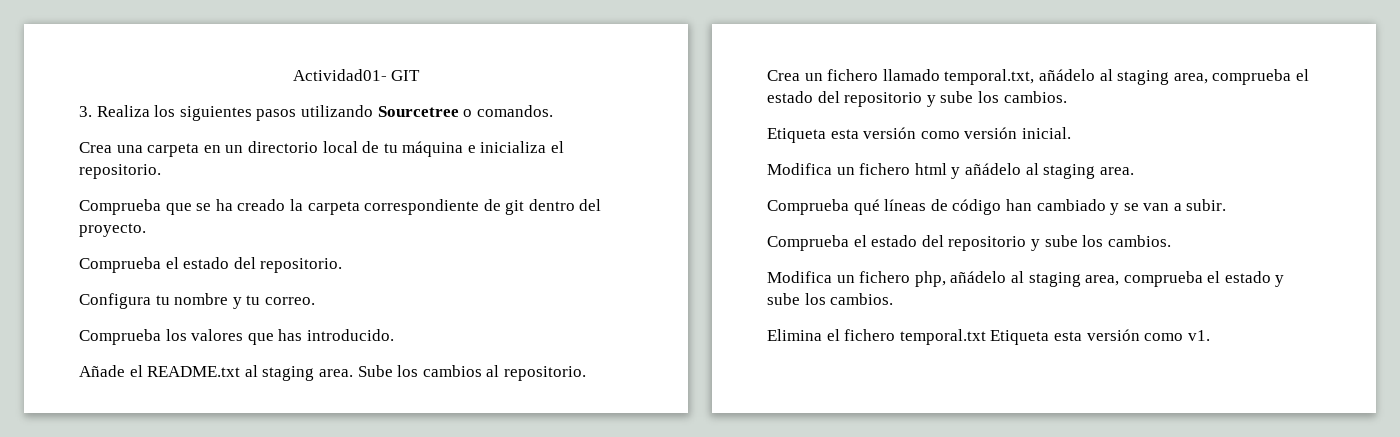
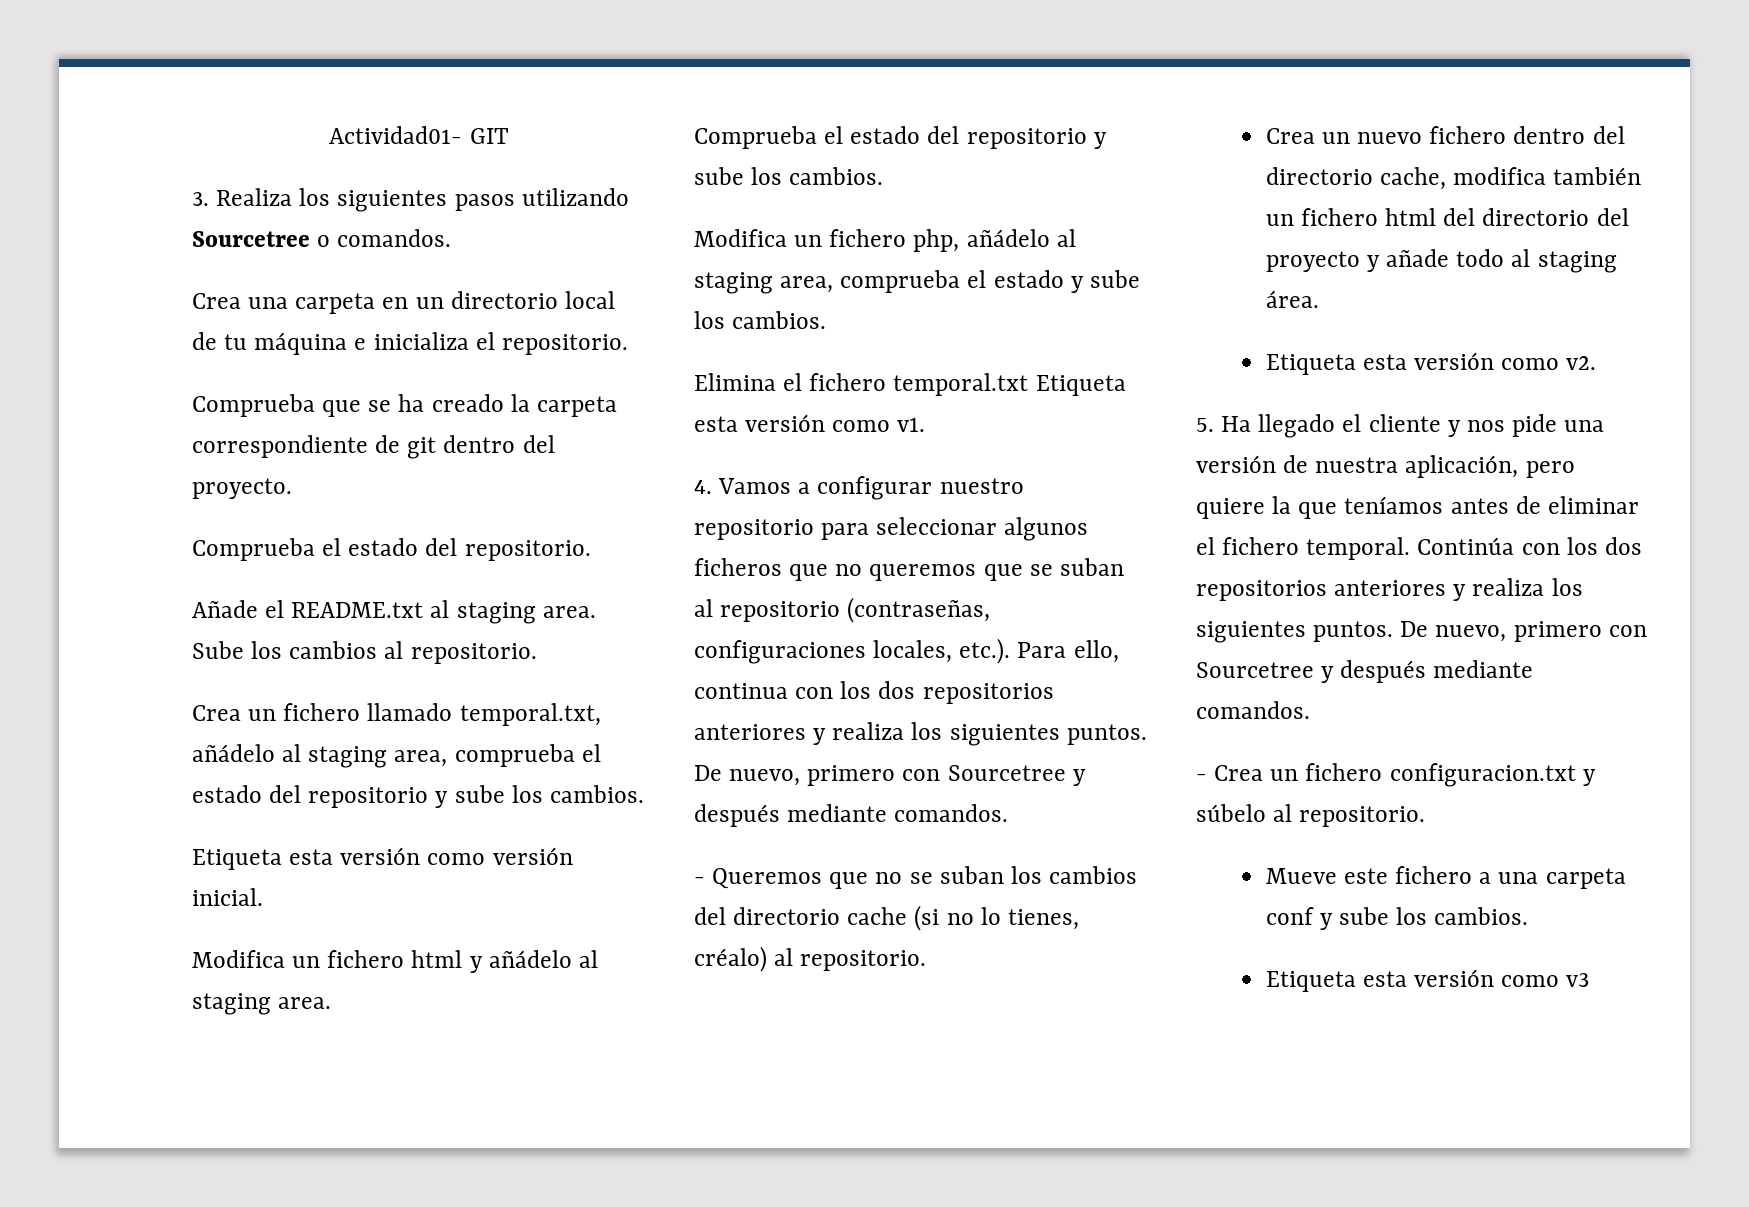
- Configura tu nombre y tu correo.
- Comprueba los valores que has introducido.
- Comprueba qué líneas de código han cambiado y se van a subir.
+ 4. Vamos a configurar nuestro repositorio para seleccionar algunos ficheros que no queremos que se suban al repositorio (contraseñas, configuraciones locales, etc.). Para ello, continua con los dos repositorios anteriores y realiza los siguientes puntos. De nuevo, primero con Sourcetree y después mediante comandos.
+ - Queremos que no se suban los cambios del directorio cache (si no lo tienes, créalo) al repositorio.
+ Crea un nuevo fichero dentro del directorio cache, modifica también un fichero html del directorio del proyecto y añade todo al staging área.
+ Etiqueta esta versión como v2.
+ 5. Ha llegado el cliente y nos pide una versión de nuestra aplicación, pero quiere la que teníamos antes de eliminar el fichero temporal. Continúa con los dos repositorios anteriores y realiza los siguientes puntos. De nuevo, primero con Sourcetree y después mediante comandos.
+ - Crea un fichero configuracion.txt y súbelo al repositorio.
+ Mueve este fichero a una carpeta conf y sube los cambios.
+ Etiqueta esta versión como v3

